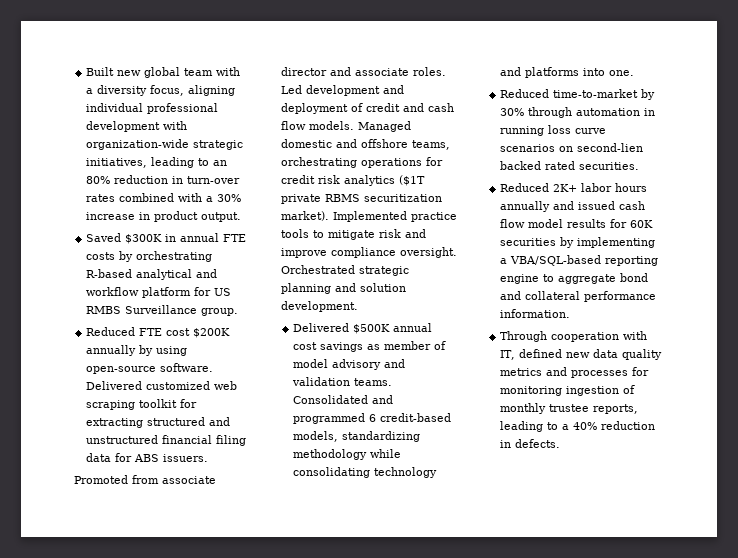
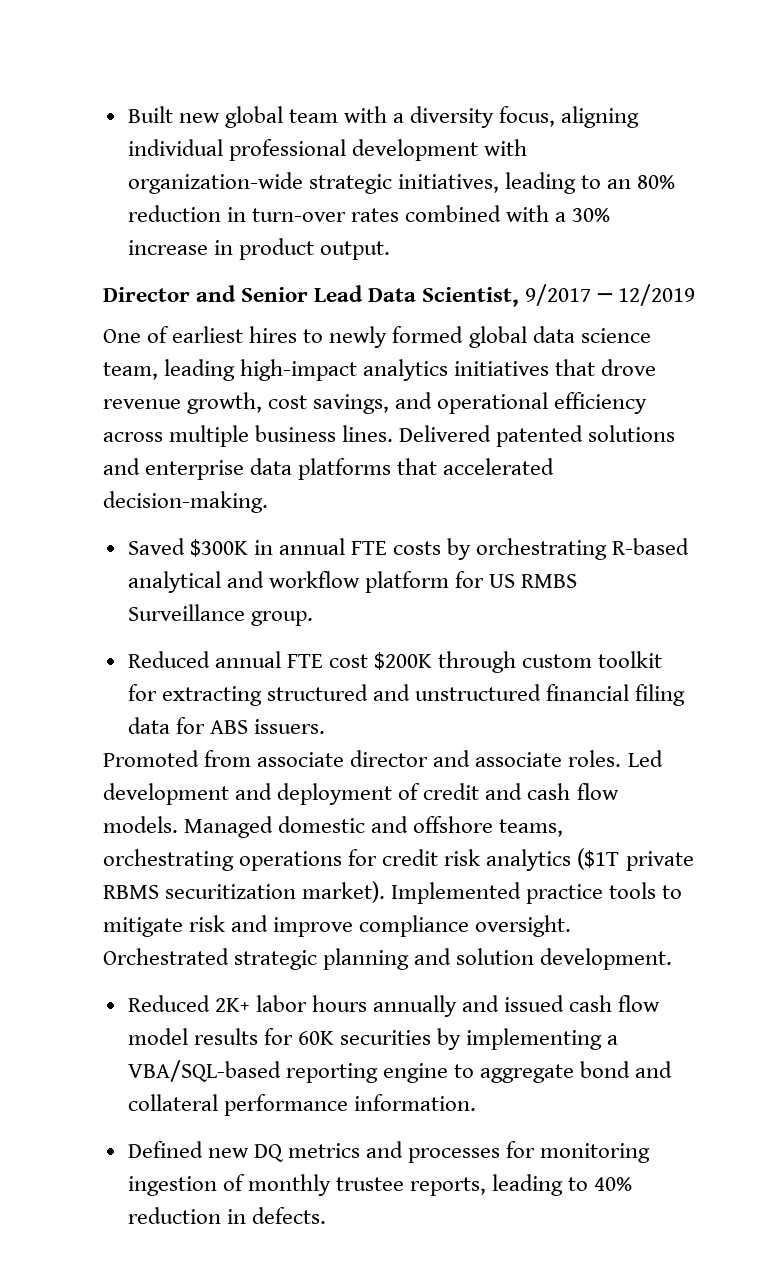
+ Director and Senior Lead Data Scientist, 9/2017 ─ 12/2019
+ One of earliest hires to newly formed global data science team, leading high-impact analytics initiatives that drove revenue growth, cost savings, and operational efficiency across multiple business lines. Delivered patented solutions and enterprise data platforms that accelerated decision-making.
- Reduced FTE cost $200K annually by using open-source software. Delivered customized web scraping toolkit for extracting structured and unstructured financial filing data for ABS issuers.
+ Reduced annual FTE cost $200K through custom toolkit for extracting structured and unstructured financial filing data for ABS issuers.
- Delivered $500K annual cost savings as member of model advisory and validation teams. Consolidated and programmed 6 credit-based models, standardizing methodology while consolidating technology and platforms into one.
- Reduced time-to-market by 30% through automation in running loss curve scenarios on second-lien backed rated securities.
- Through cooperation with IT, defined new data quality metrics and processes for monitoring ingestion of monthly trustee reports, leading to a 40% reduction in defects.
+ Defined new DQ metrics and processes for monitoring ingestion of monthly trustee reports, leading to 40% reduction in defects.

